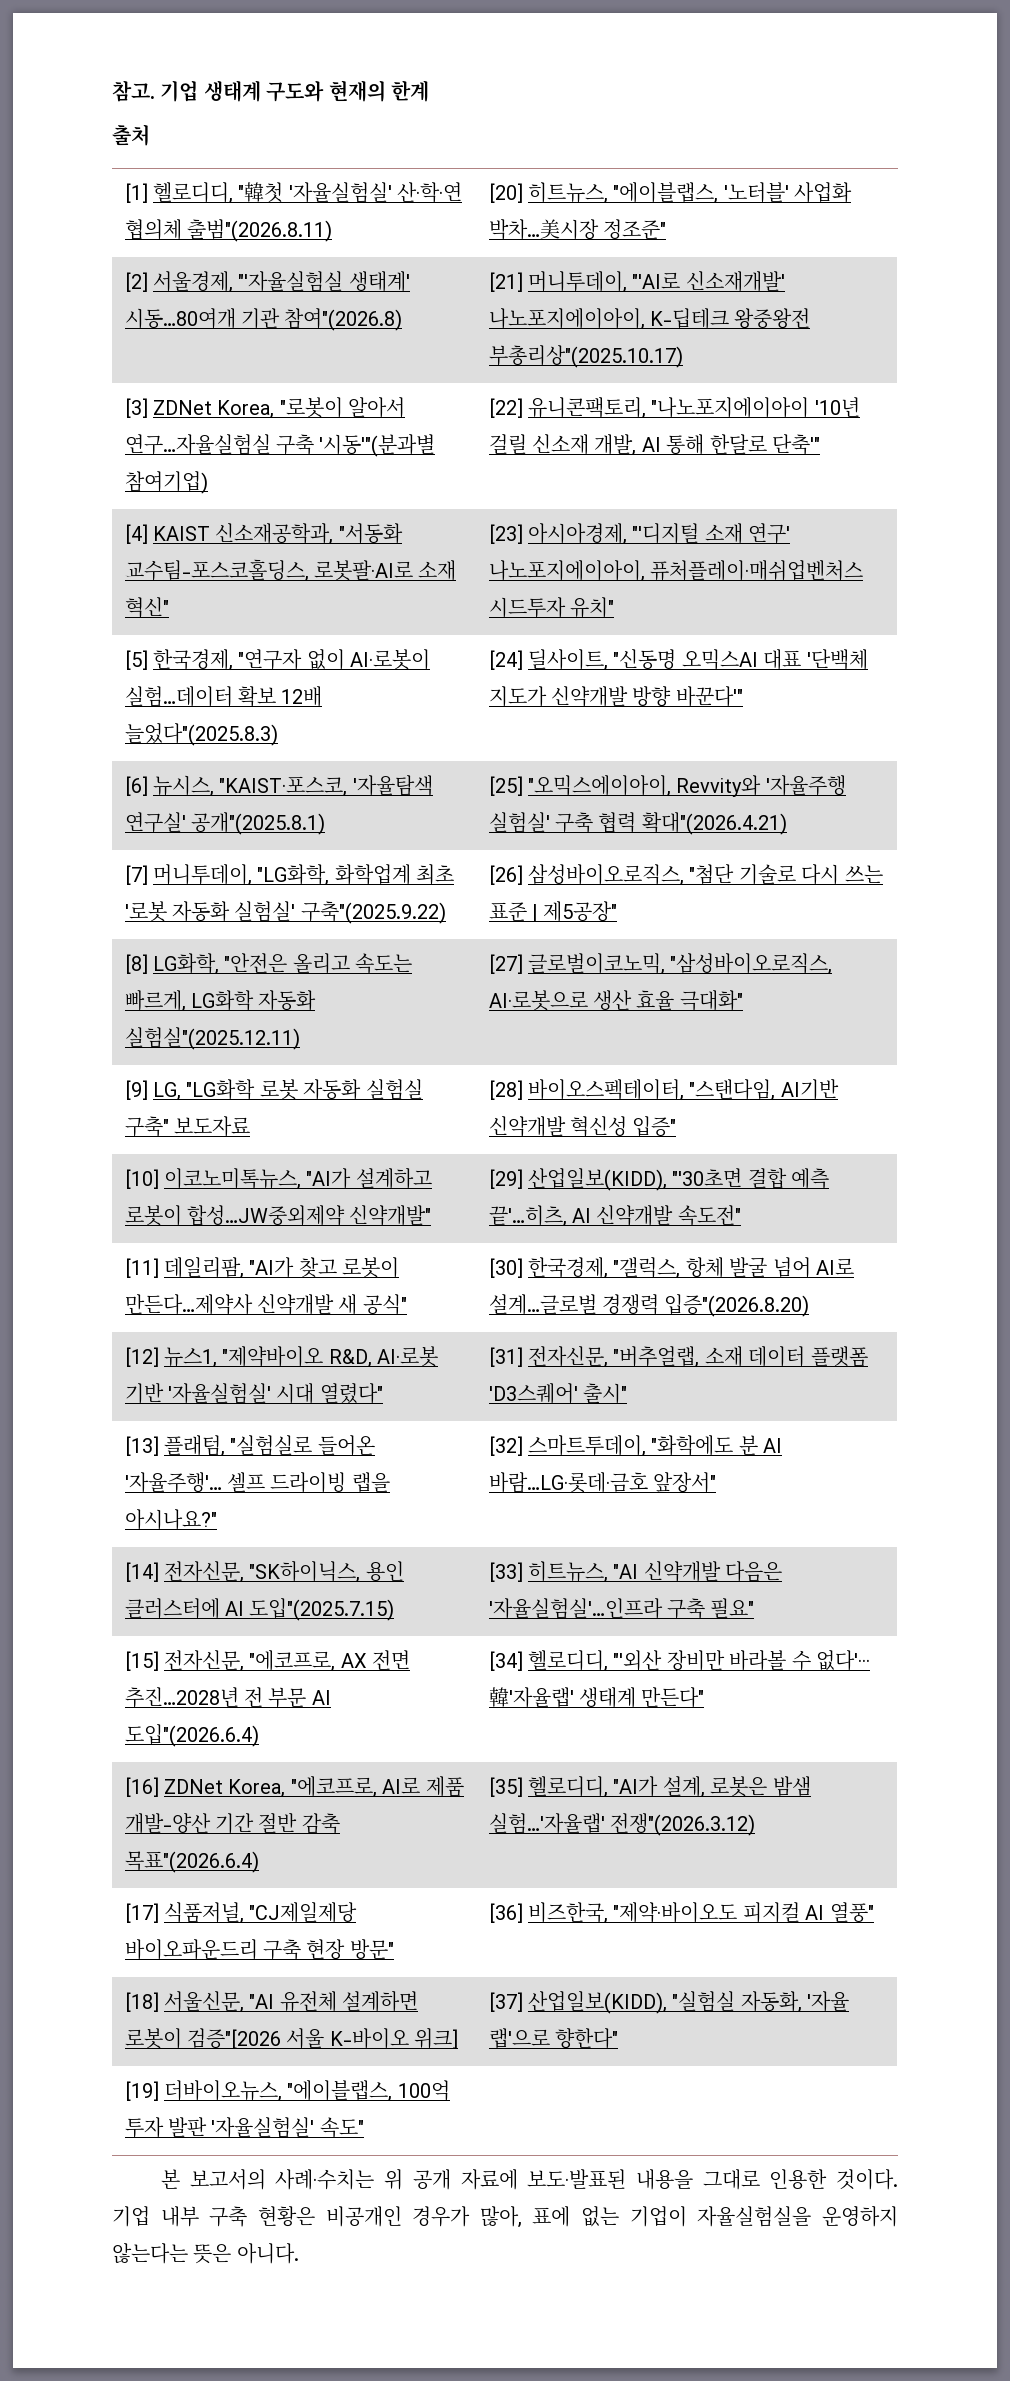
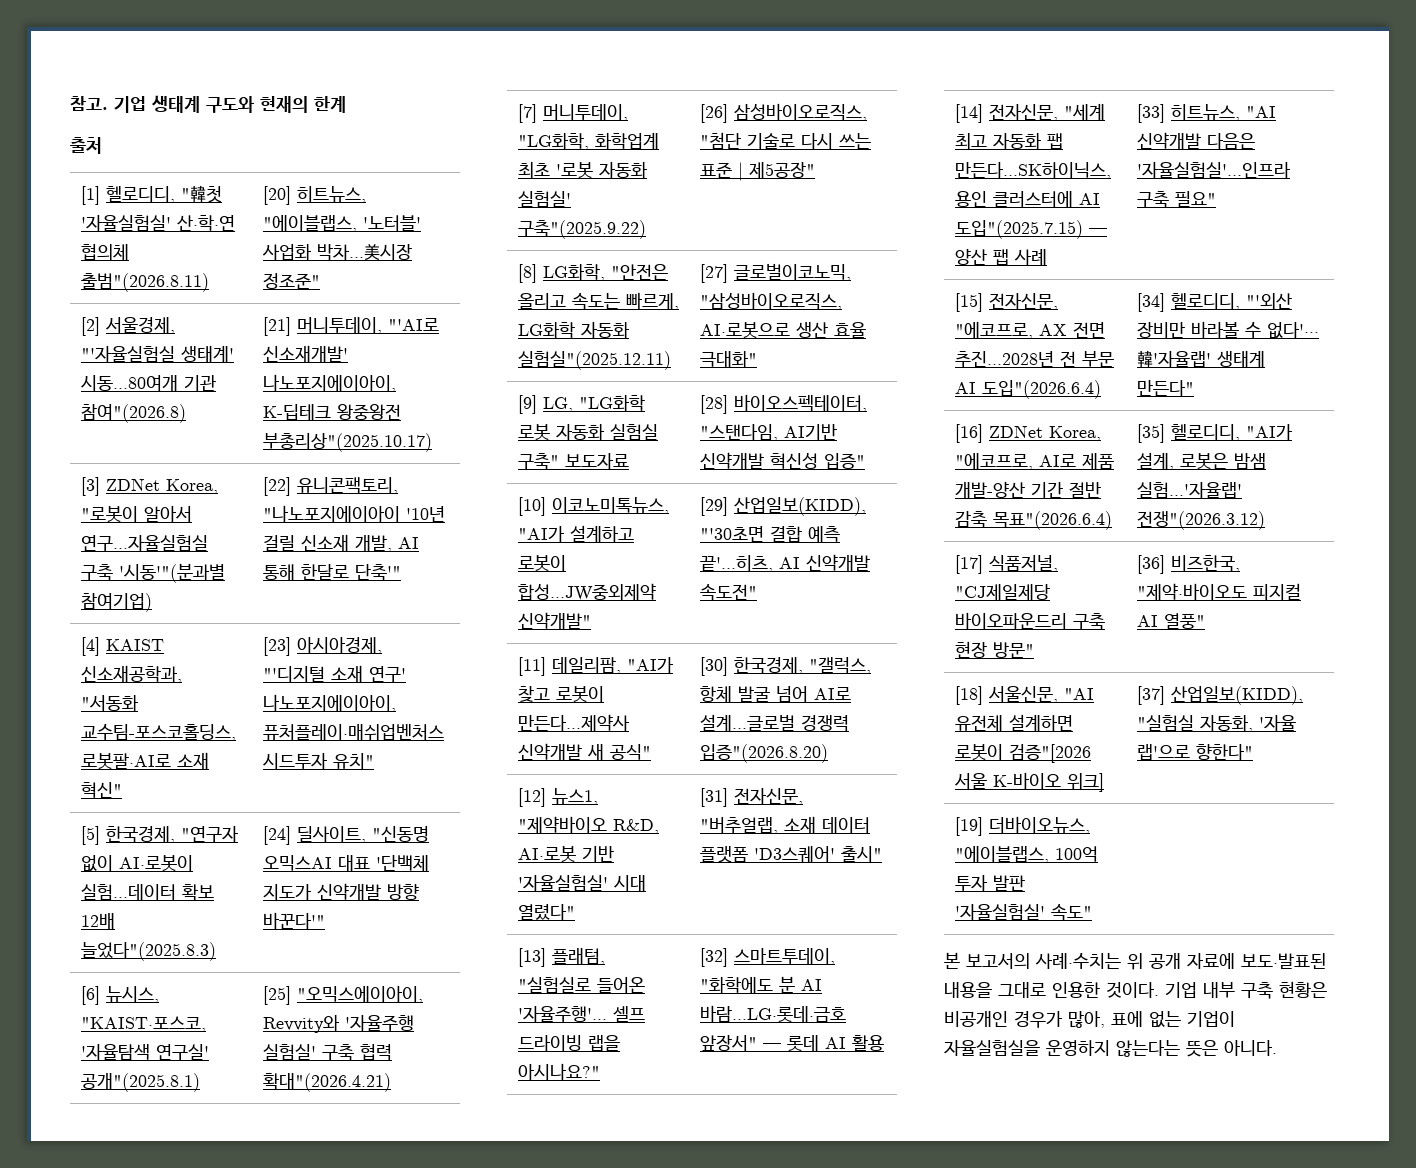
- [13] 플래텀, "실험실로 들어온 '자율주행'… 셀프 드라이빙 랩을 아시나요?" | [32] 스마트투데이, "화학에도 분 AI 바람…LG·롯데·금호 앞장서"
- [14] 전자신문, "SK하이닉스, 용인 클러스터에 AI 도입"(2025.7.15) | [33] 히트뉴스, "AI 신약개발 다음은 '자율실험실'…인프라 구축 필요"
+ [13] 플래텀, "실험실로 들어온 '자율주행'… 셀프 드라이빙 랩을 아시나요?" | [32] 스마트투데이, "화학에도 분 AI 바람…LG·롯데·금호 앞장서" — 롯데 AI 활용
+ [14] 전자신문, "세계 최고 자동화 팹 만든다…SK하이닉스, 용인 클러스터에 AI 도입"(2025.7.15) — 양산 팹 사례 | [33] 히트뉴스, "AI 신약개발 다음은 '자율실험실'…인프라 구축 필요"

